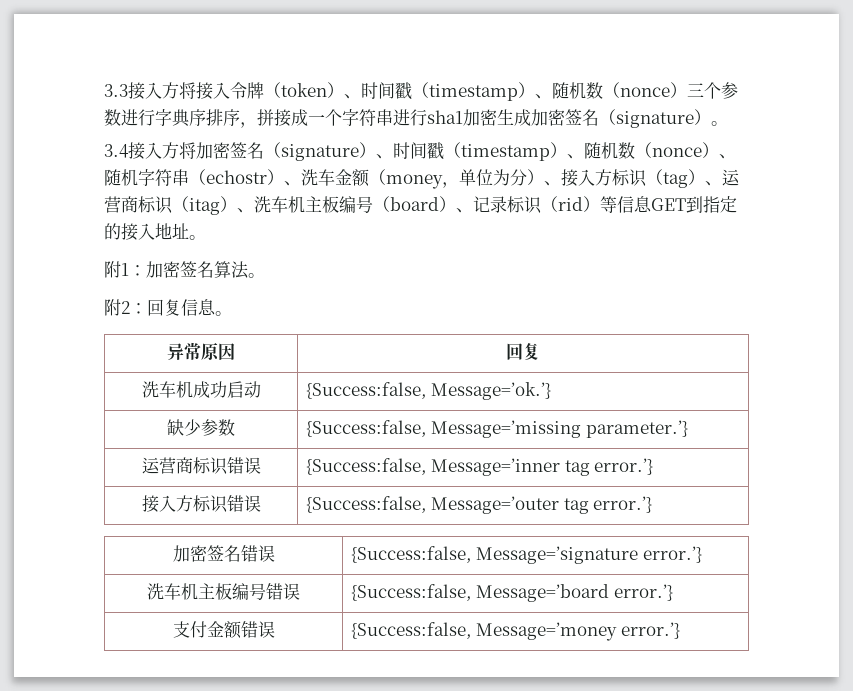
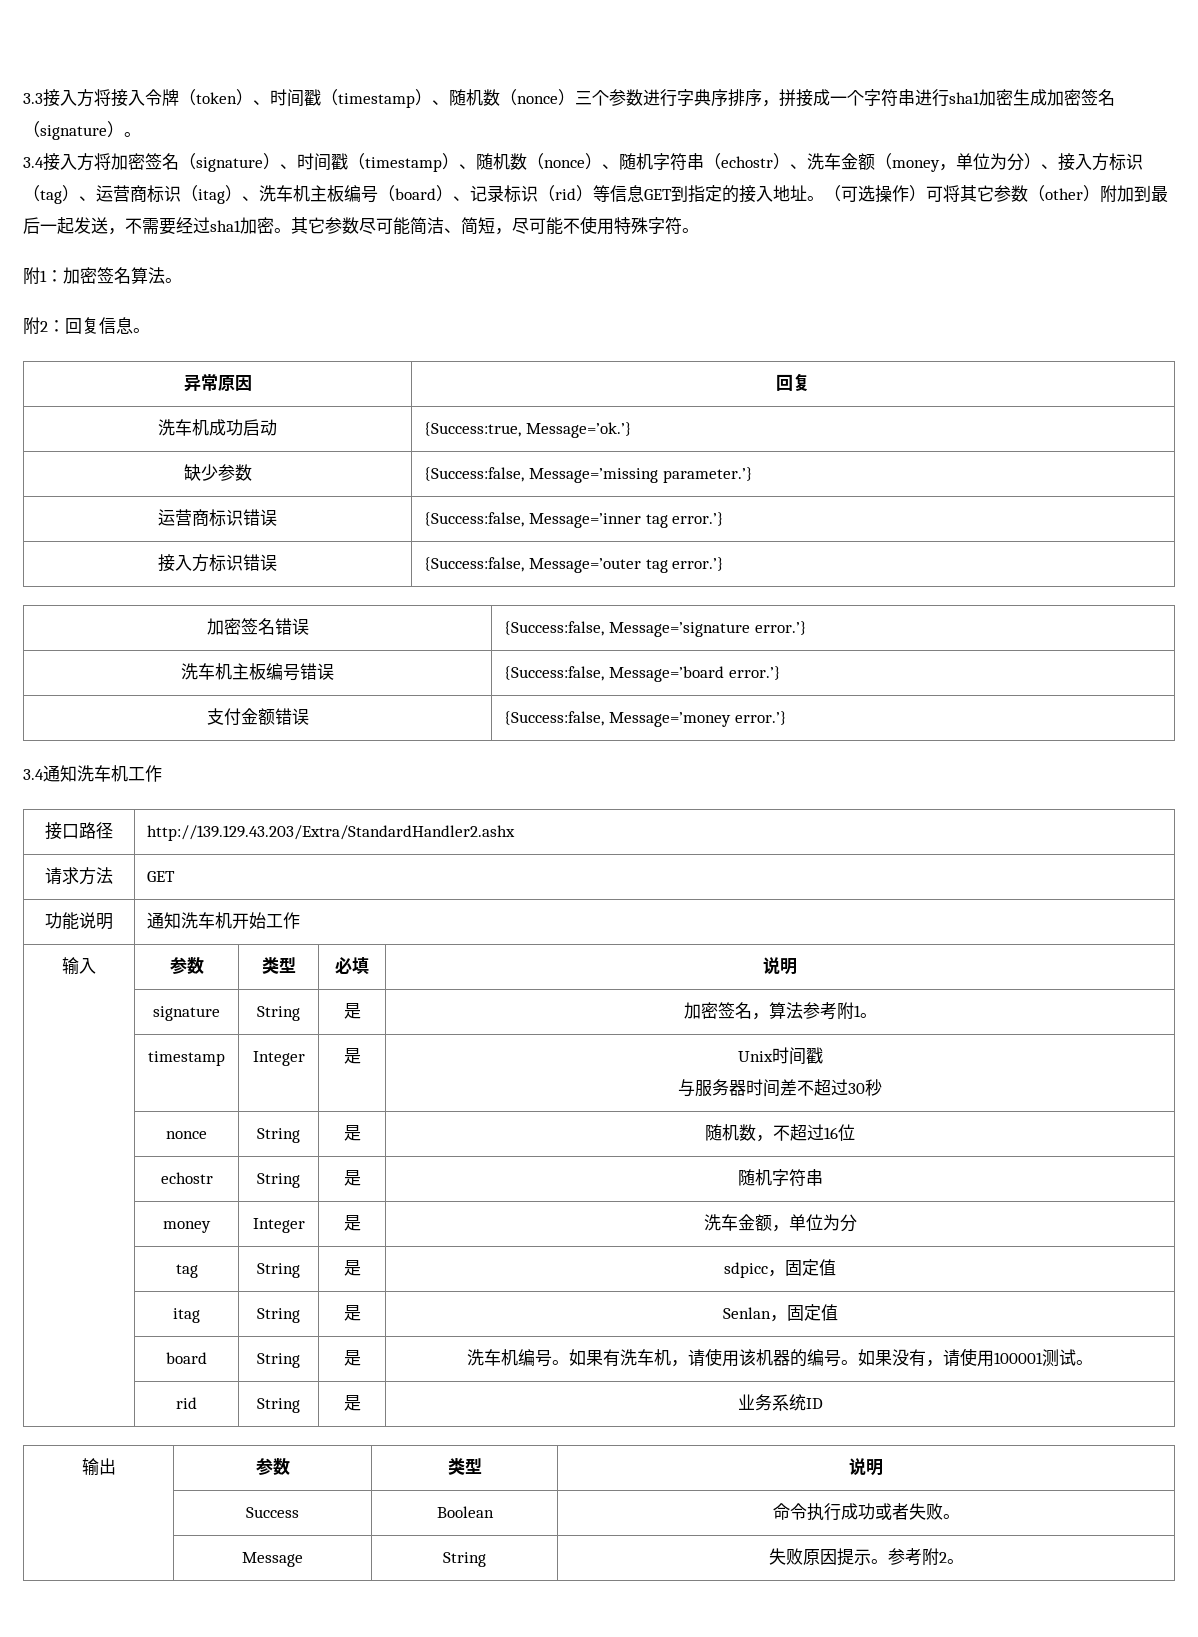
+ （可选操作）可将其它参数（other）附加到最后一起发送，不需要经过sha1加密。其它参数尽可能简洁、简短，尽可能不使用特殊字符。
- 洗车机成功启动 | {Success:false, Message=’ok.’}
+ 洗车机成功启动 | {Success:true, Message=’ok.’}
+ 3.4通知洗车机工作
+ 接口路径 | http://139.129.43.203/Extra/StandardHandler2.ashx
+ 请求方法 | GET
+ 功能说明 | 通知洗车机开始工作
+ 输入 | 参数 | 类型 | 必填 | 说明
+ | signature | String | 是 | 加密签名，算法参考附1。
+ | timestamp | Integer | 是 | Unix时间戳
+ 与服务器时间差不超过30秒
+ | nonce | String | 是 | 随机数，不超过16位
+ | echostr | String | 是 | 随机字符串
+ | money | Integer | 是 | 洗车金额，单位为分
+ | tag | String | 是 | sdpicc，固定值
+ | itag | String | 是 | Senlan，固定值
+ | board | String | 是 | 洗车机编号。如果有洗车机，请使用该机器的编号。如果没有，请使用100001测试。
+ | rid | String | 是 | 业务系统ID
+ 输出 | 参数 | 类型 | 说明
+ | Success | Boolean | 命令执行成功或者失败。
+ | Message | String | 失败原因提示。参考附2。

